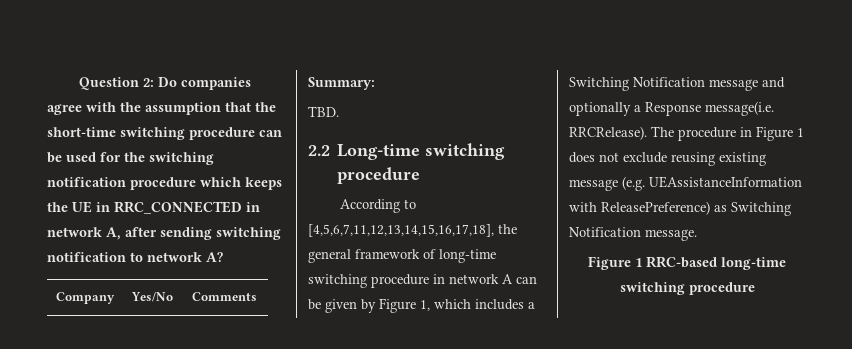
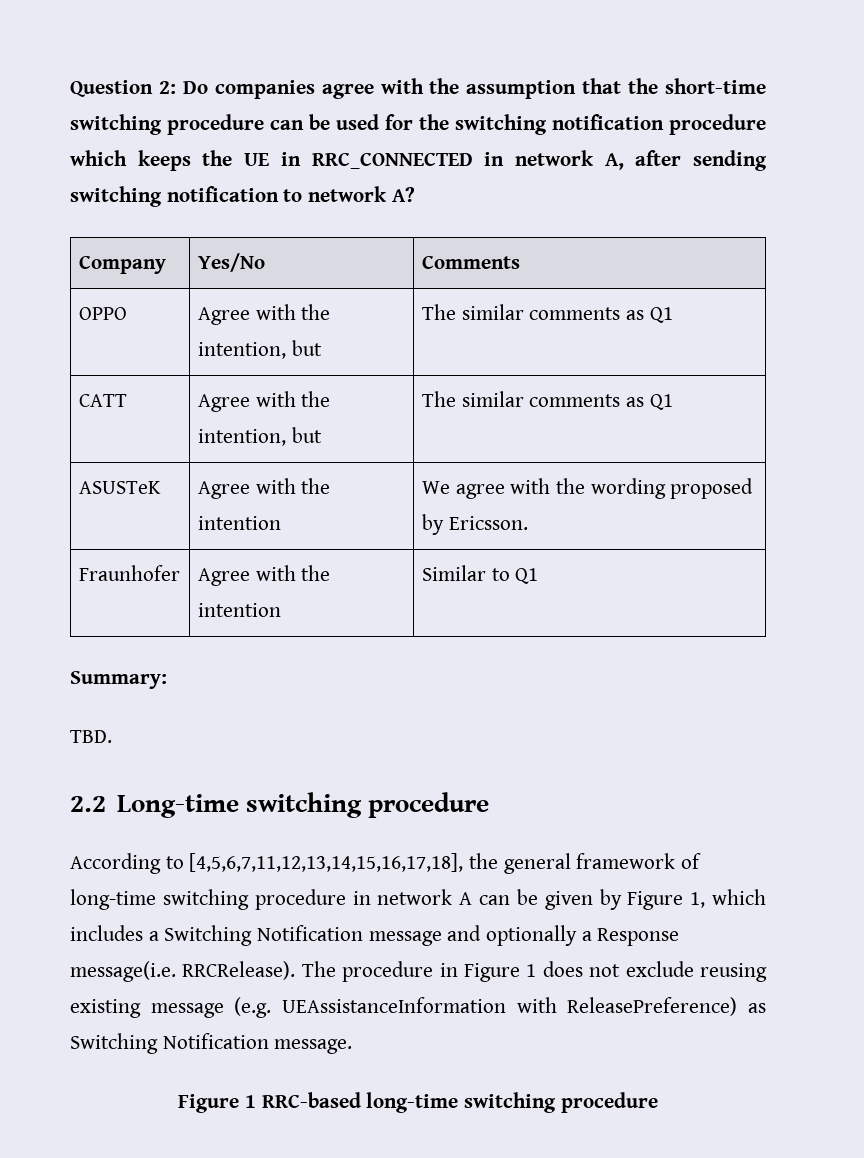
+ OPPO | Agree with the intention, but | The similar comments as Q1
+ CATT | Agree with the intention, but | The similar comments as Q1
+ ASUSTeK | Agree with the intention | We agree with the wording proposed by Ericsson.
+ Fraunhofer | Agree with the intention | Similar to Q1

